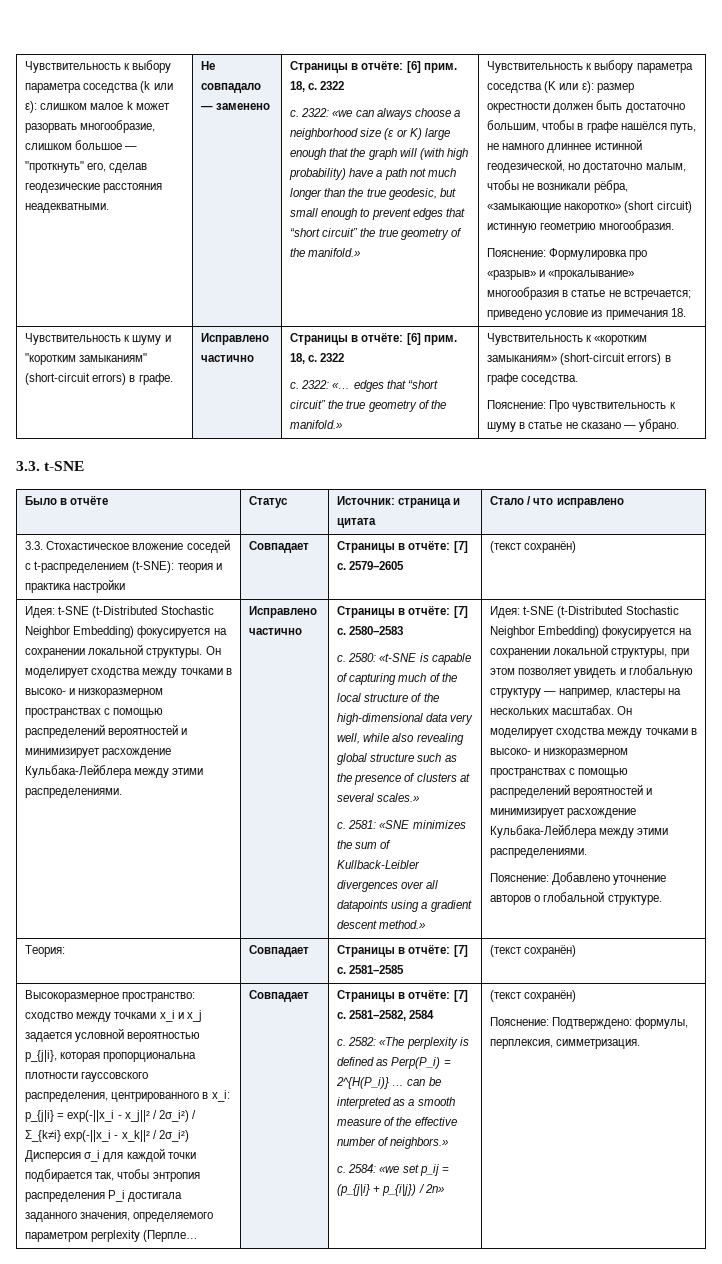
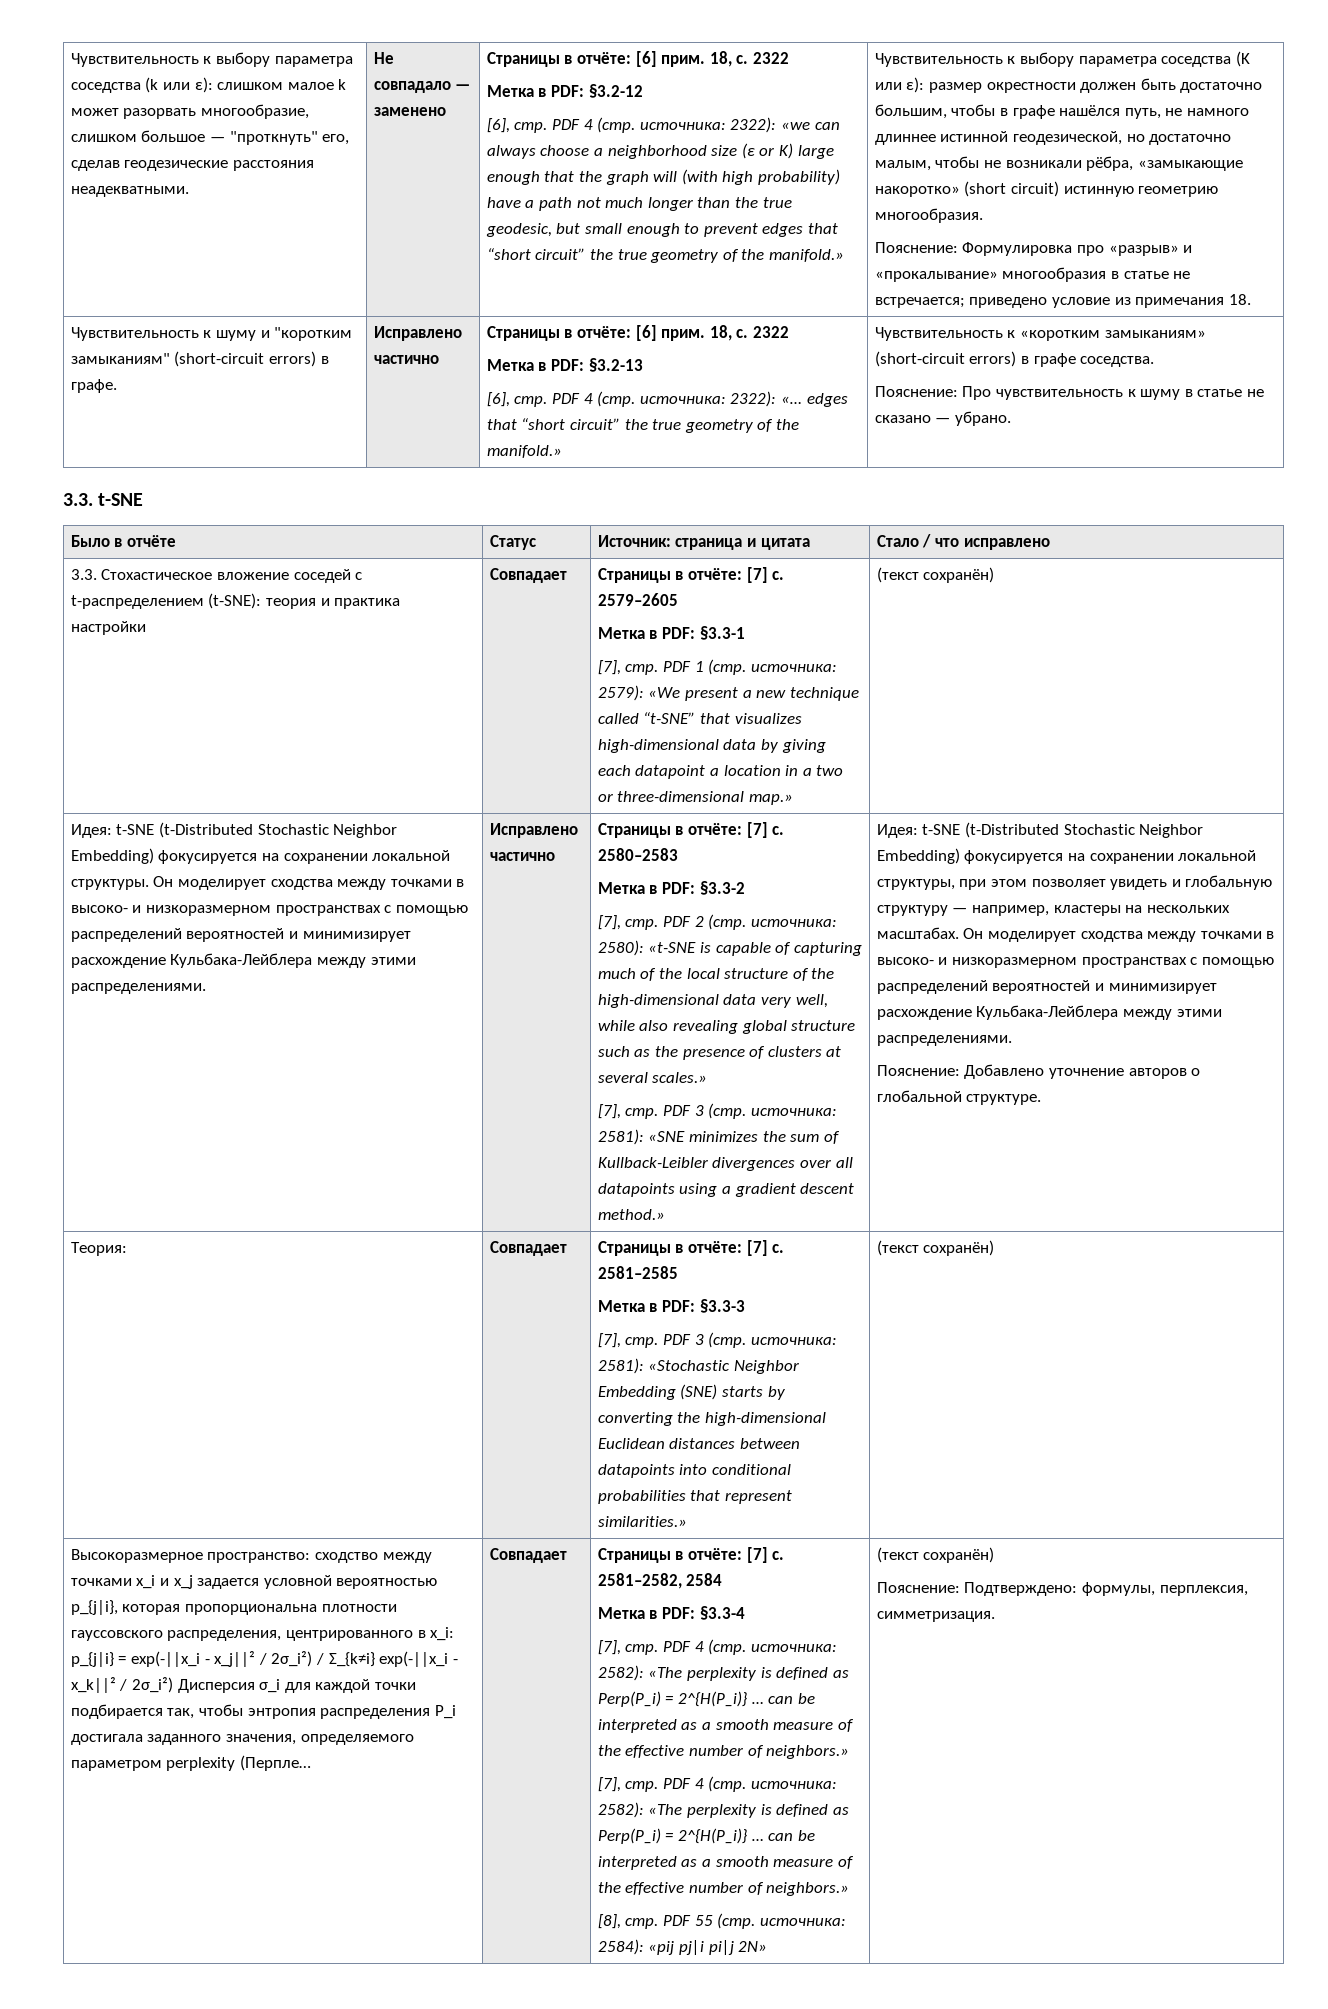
- с. 2322: «we can always choose a neighborhood size (ε or K) large enough that the graph will (with high probability) have a path not much longer than the true geodesic, but small enough to prevent edges that “short circuit” the true geometry of the manifold.»
+ Метка в PDF: §3.2-12
+ [6], стр. PDF 4 (стр. источника: 2322): «we can always choose a neighborhood size (ε or K) large enough that the graph will (with high probability) have a path not much longer than the true geodesic, but small enough to prevent edges that “short circuit” the true geometry of the manifold.»
- с. 2322: «… edges that “short circuit” the true geometry of the manifold.»
+ Метка в PDF: §3.2-13
+ [6], стр. PDF 4 (стр. источника: 2322): «… edges that “short circuit” the true geometry of the manifold.»
+ Метка в PDF: §3.3-1
+ [7], стр. PDF 1 (стр. источника: 2579): «We present a new technique called “t-SNE” that visualizes high-dimensional data by giving each datapoint a location in a two or three-dimensional map.»
- с. 2580: «t-SNE is capable of capturing much of the local structure of the high-dimensional data very well, while also revealing global structure such as the presence of clusters at several scales.»
+ Метка в PDF: §3.3-2
+ [7], стр. PDF 2 (стр. источника: 2580): «t-SNE is capable of capturing much of the local structure of the high-dimensional data very well, while also revealing global structure such as the presence of clusters at several scales.»
- с. 2581: «SNE minimizes the sum of Kullback-Leibler divergences over all datapoints using a gradient descent method.»
+ [7], стр. PDF 3 (стр. источника: 2581): «SNE minimizes the sum of Kullback-Leibler divergences over all datapoints using a gradient descent method.»
- Теория: | Совпадает | Страницы в отчёте: [7] с. 2581–2585 | (текст сохранён)
+ Теория: | Совпадает | Страницы в отчёте: [7] с. 2581–2585
+ Метка в PDF: §3.3-3
+ [7], стр. PDF 3 (стр. источника: 2581): «Stochastic Neighbor Embedding (SNE) starts by converting the high-dimensional Euclidean distances between datapoints into conditional probabilities that represent similarities.» | (текст сохранён)
- с. 2582: «The perplexity is defined as Perp(P_i) = 2^{H(P_i)} … can be interpreted as a smooth measure of the effective number of neighbors.»
- с. 2584: «we set p_ij = (p_{j|i} + p_{i|j}) / 2n»
+ Метка в PDF: §3.3-4
+ [7], стр. PDF 4 (стр. источника: 2582): «The perplexity is defined as Perp(P_i) = 2^{H(P_i)} … can be interpreted as a smooth measure of the effective number of neighbors.»
+ [7], стр. PDF 4 (стр. источника: 2582): «The perplexity is defined as Perp(P_i) = 2^{H(P_i)} … can be interpreted as a smooth measure of the effective number of neighbors.»
+ [8], стр. PDF 55 (стр. источника: 2584): «pij pj|i pi|j 2N»

